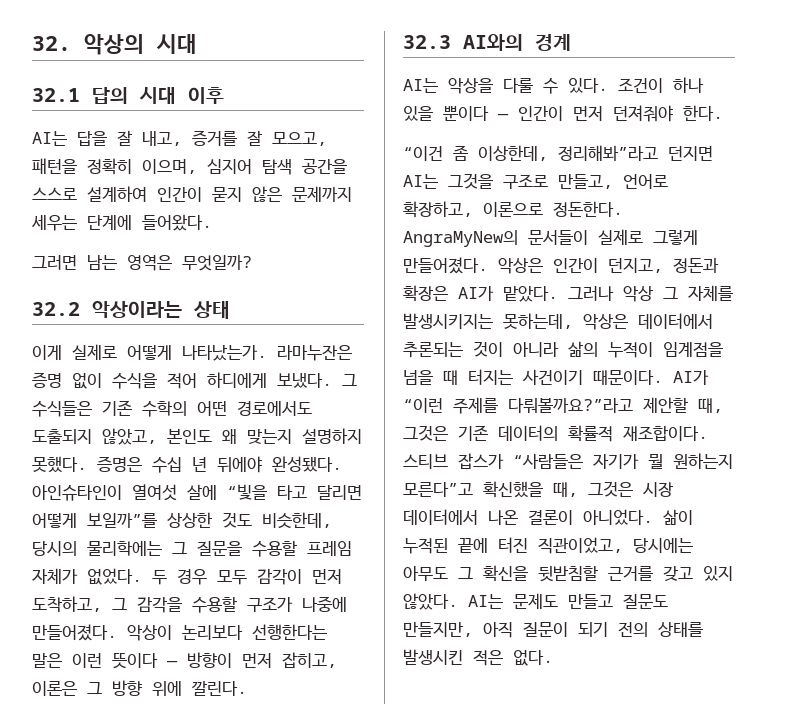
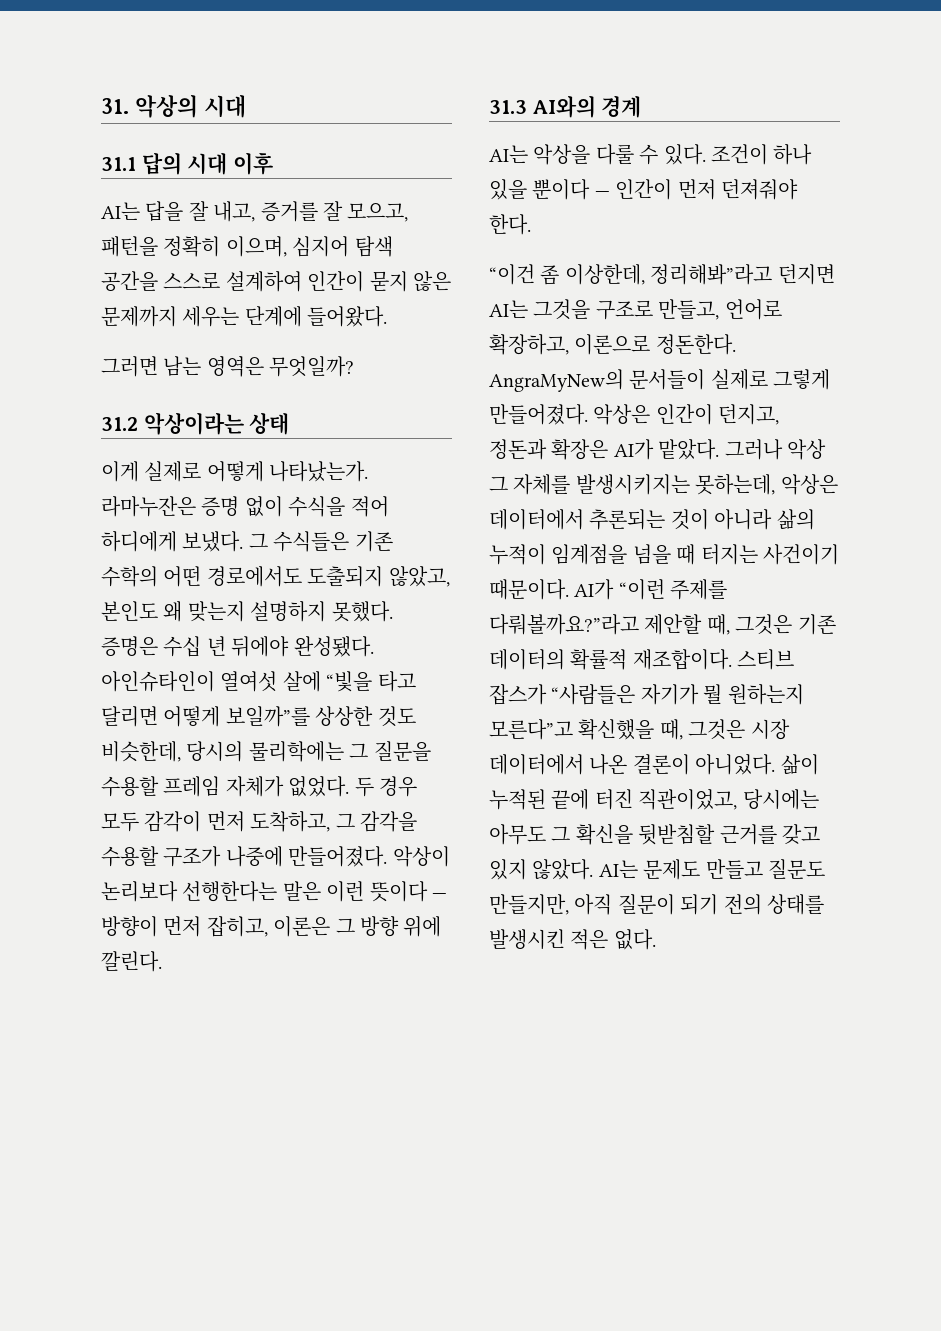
- 32. 악상의 시대
+ 31. 악상의 시대
- 32.1 답의 시대 이후
+ 31.1 답의 시대 이후
- 32.2 악상이라는 상태
+ 31.2 악상이라는 상태
- 32.3 AI와의 경계
+ 31.3 AI와의 경계

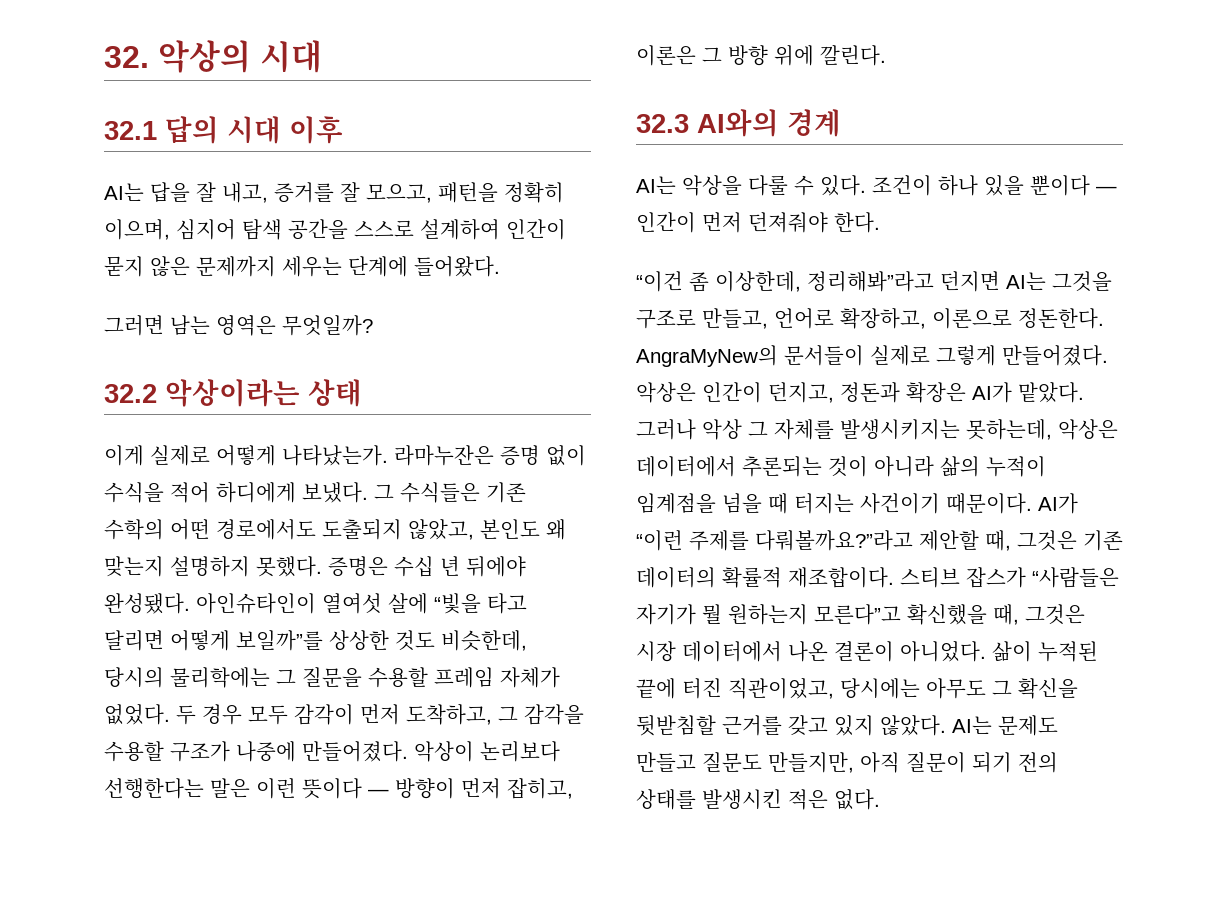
- 31. 악상의 시대
+ 32. 악상의 시대
- 31.1 답의 시대 이후
+ 32.1 답의 시대 이후
- 31.2 악상이라는 상태
+ 32.2 악상이라는 상태
- 31.3 AI와의 경계
+ 32.3 AI와의 경계

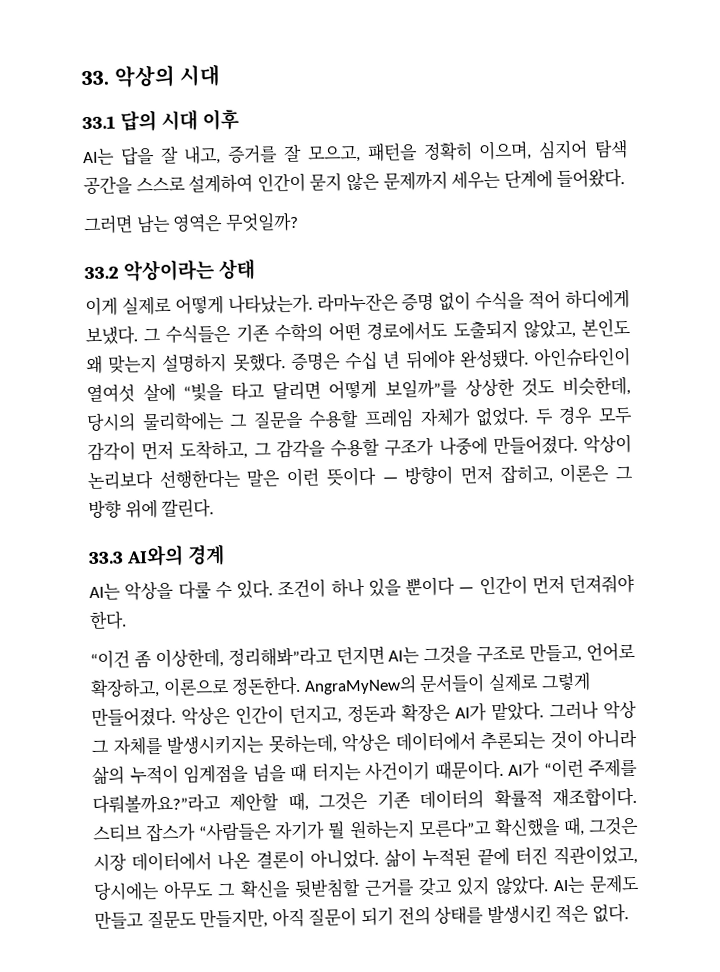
- 32. 악상의 시대
+ 33. 악상의 시대
- 32.1 답의 시대 이후
+ 33.1 답의 시대 이후
- 32.2 악상이라는 상태
+ 33.2 악상이라는 상태
- 32.3 AI와의 경계
+ 33.3 AI와의 경계

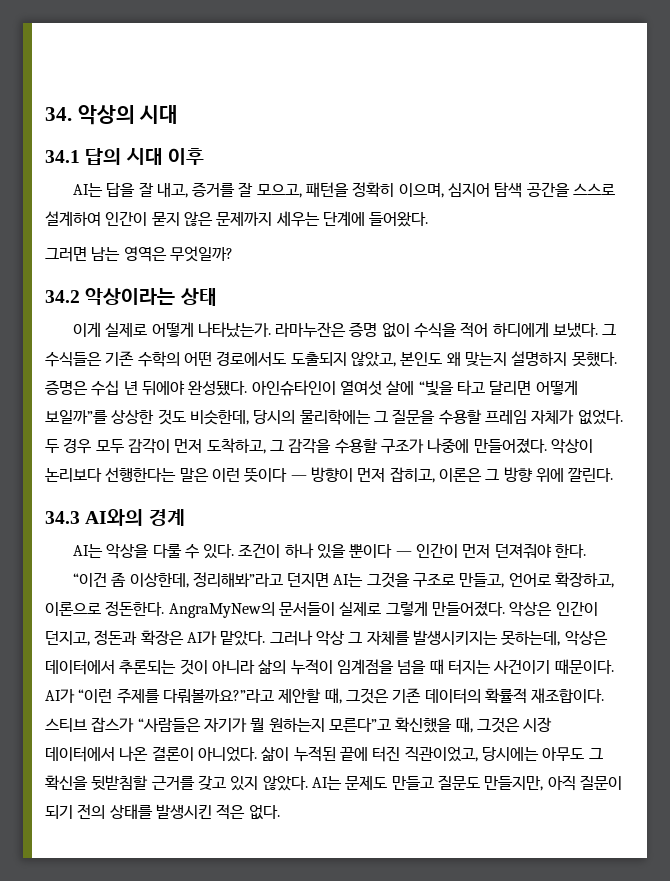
- 33. 악상의 시대
+ 34. 악상의 시대
- 33.1 답의 시대 이후
+ 34.1 답의 시대 이후
- 33.2 악상이라는 상태
+ 34.2 악상이라는 상태
- 33.3 AI와의 경계
+ 34.3 AI와의 경계

